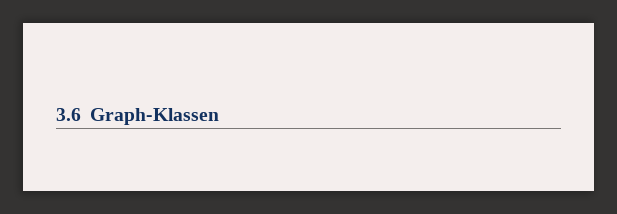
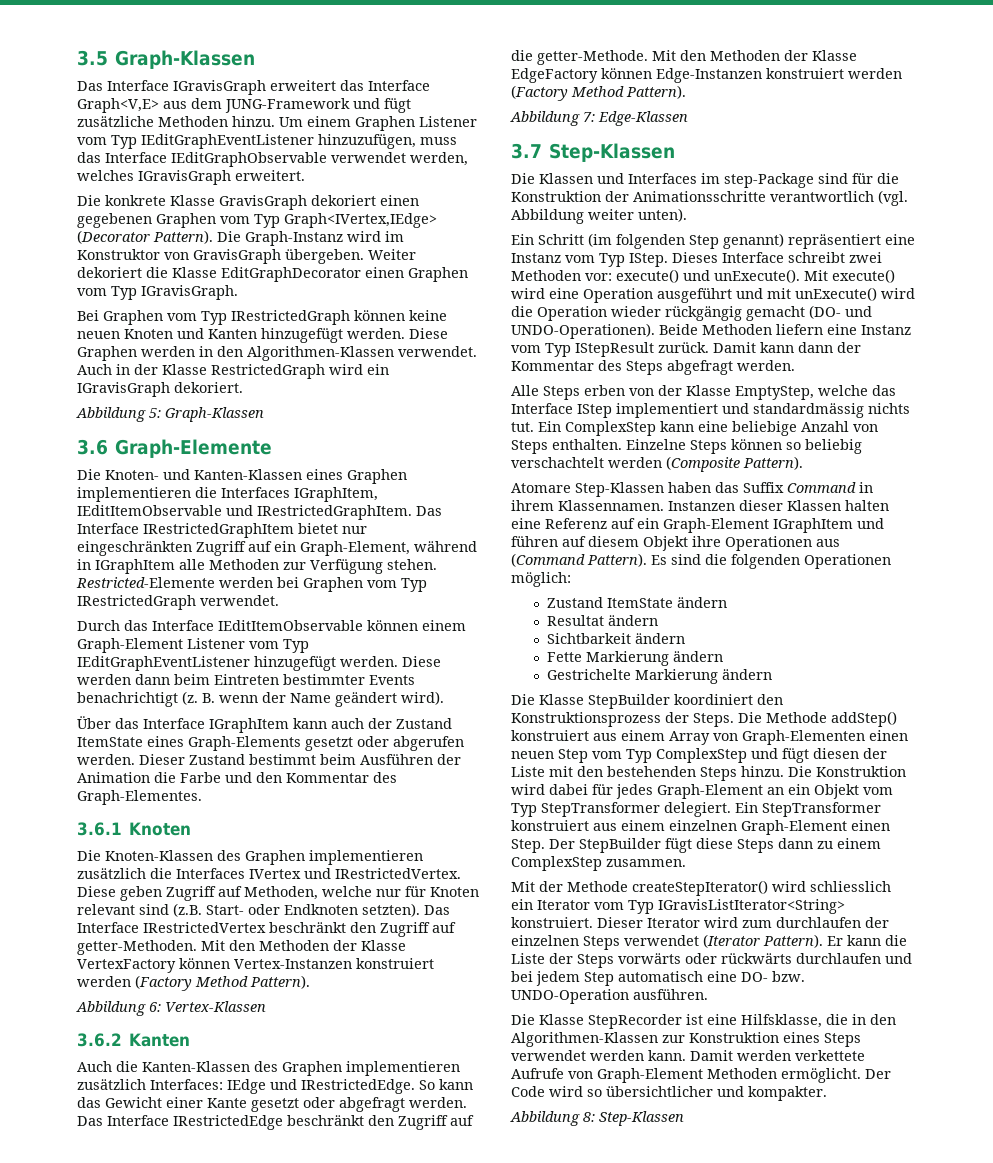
- 3.6 Graph-Klassen
+ 3.5 Graph-Klassen
+ Das Interface IGravisGraph erweitert das Interface Graph<V,E> aus dem JUNG-Framework und fügt zusätzliche Methoden hinzu. Um einem Graphen Listener vom Typ IEditGraphEventListener hinzuzufügen, muss das Interface IEditGraphObservable verwendet werden, welches IGravisGraph erweitert.
+ Die konkrete Klasse GravisGraph dekoriert einen gegebenen Graphen vom Typ Graph<IVertex,IEdge> (Decorator Pattern). Die Graph-Instanz wird im Konstruktor von GravisGraph übergeben. Weiter dekoriert die Klasse EditGraphDecorator einen Graphen vom Typ IGravisGraph.
+ Bei Graphen vom Typ IRestrictedGraph können keine neuen Knoten und Kanten hinzugefügt werden. Diese Graphen werden in den Algorithmen-Klassen verwendet. Auch in der Klasse RestrictedGraph wird ein IGravisGraph dekoriert.
+ Abbildung 5: Graph-Klassen
+ 3.6 Graph-Elemente
+ Die Knoten- und Kanten-Klassen eines Graphen implementieren die Interfaces IGraphItem, IEditItemObservable und IRestrictedGraphItem. Das Interface IRestrictedGraphItem bietet nur eingeschränkten Zugriff auf ein Graph-Element, während in IGraphItem alle Methoden zur Verfügung stehen. Restricted-Elemente werden bei Graphen vom Typ IRestrictedGraph verwendet.
+ Durch das Interface IEditItemObservable können einem Graph-Element Listener vom Typ IEditGraphEventListener hinzugefügt werden. Diese werden dann beim Eintreten bestimmter Events benachrichtigt (z. B. wenn der Name geändert wird).
+ Über das Interface IGraphItem kann auch der Zustand ItemState eines Graph-Elements gesetzt oder abgerufen werden. Dieser Zustand bestimmt beim Ausführen der Animation die Farbe und den Kommentar des Graph-Elementes.
+ 3.6.1 Knoten
+ Die Knoten-Klassen des Graphen implementieren zusätzlich die Interfaces IVertex und IRestrictedVertex. Diese geben Zugriff auf Methoden, welche nur für Knoten relevant sind (z.B. Start- oder Endknoten setzten). Das Interface IRestrictedVertex beschränkt den Zugriff auf getter-Methoden. Mit den Methoden der Klasse VertexFactory können Vertex-Instanzen konstruiert werden (Factory Method Pattern).
+ Abbildung 6: Vertex-Klassen
+ 3.6.2 Kanten
+ Auch die Kanten-Klassen des Graphen implementieren zusätzlich Interfaces: IEdge und IRestrictedEdge. So kann das Gewicht einer Kante gesetzt oder abgefragt werden. Das Interface IRestrictedEdge beschränkt den Zugriff auf die getter-Methode. Mit den Methoden der Klasse EdgeFactory können Edge-Instanzen konstruiert werden (Factory Method Pattern).
+ Abbildung 7: Edge-Klassen
+ 3.7 Step-Klassen
+ Die Klassen und Interfaces im step-Package sind für die Konstruktion der Animationsschritte verantwortlich (vgl. Abbildung weiter unten).
+ Ein Schritt (im folgenden Step genannt) repräsentiert eine Instanz vom Typ IStep. Dieses Interface schreibt zwei Methoden vor: execute() und unExecute(). Mit execute() wird eine Operation ausgeführt und mit unExecute() wird die Operation wieder rückgängig gemacht (DO- und UNDO-Operationen). Beide Methoden liefern eine Instanz vom Typ IStepResult zurück. Damit kann dann der Kommentar des Steps abgefragt werden.
+ Alle Steps erben von der Klasse EmptyStep, welche das Interface IStep implementiert und standardmässig nichts tut. Ein ComplexStep kann eine beliebige Anzahl von Steps enthalten. Einzelne Steps können so beliebig verschachtelt werden (Composite Pattern).
+ Atomare Step-Klassen haben das Suffix Command in ihrem Klassennamen. Instanzen dieser Klassen halten eine Referenz auf ein Graph-Element IGraphItem und führen auf diesem Objekt ihre Operationen aus (Command Pattern). Es sind die folgenden Operationen möglich:
+ Zustand ItemState ändern
+ Resultat ändern
+ Sichtbarkeit ändern
+ Fette Markierung ändern
+ Gestrichelte Markierung ändern
+ Die Klasse StepBuilder koordiniert den Konstruktionsprozess der Steps. Die Methode addStep() konstruiert aus einem Array von Graph-Elementen einen neuen Step vom Typ ComplexStep und fügt diesen der Liste mit den bestehenden Steps hinzu. Die Konstruktion wird dabei für jedes Graph-Element an ein Objekt vom Typ StepTransformer delegiert. Ein StepTransformer konstruiert aus einem einzelnen Graph-Element einen Step. Der StepBuilder fügt diese Steps dann zu einem ComplexStep zusammen.
+ Mit der Methode createStepIterator() wird schliesslich ein Iterator vom Typ IGravisListIterator<String> konstruiert. Dieser Iterator wird zum durchlaufen der einzelnen Steps verwendet (Iterator Pattern). Er kann die Liste der Steps vorwärts oder rückwärts durchlaufen und bei jedem Step automatisch eine DO- bzw. UNDO-Operation ausführen.
+ Die Klasse StepRecorder ist eine Hilfsklasse, die in den Algorithmen-Klassen zur Konstruktion eines Steps verwendet werden kann. Damit werden verkettete Aufrufe von Graph-Element Methoden ermöglicht. Der Code wird so übersichtlicher und kompakter.
+ Abbildung 8: Step-Klassen

